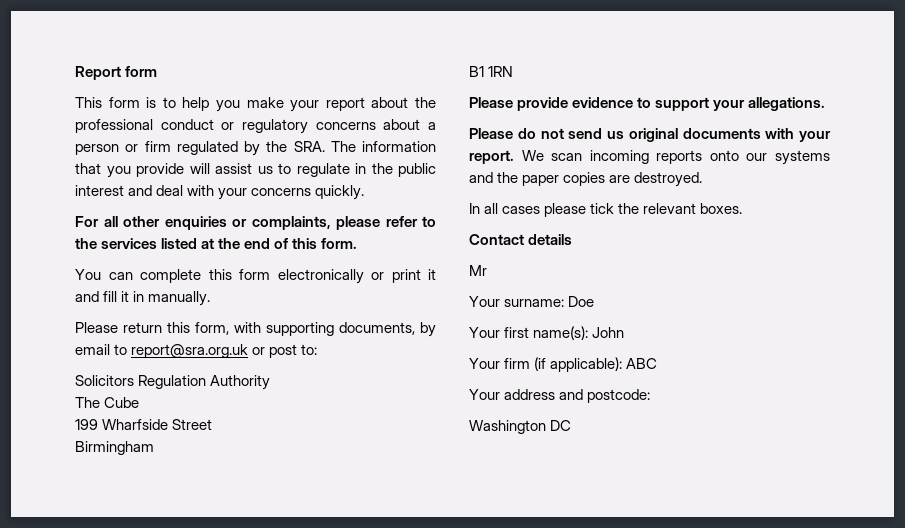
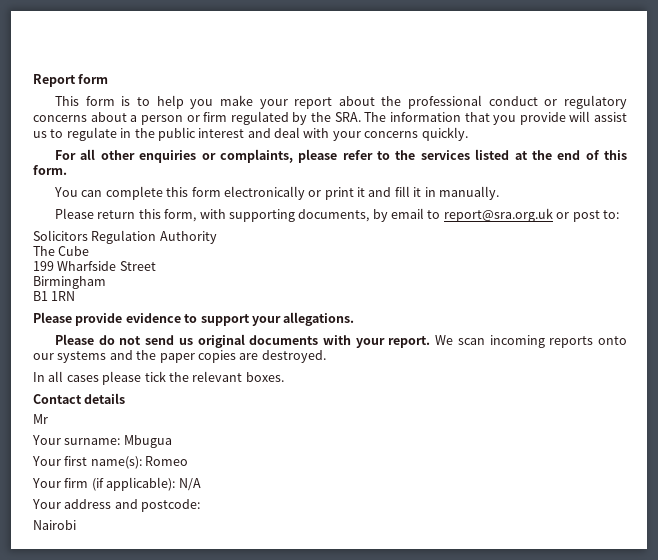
- Your surname: Doe
+ Your surname: Mbugua
- Your first name(s): John
+ Your first name(s): Romeo
- Your firm (if applicable): ABC
+ Your firm (if applicable): N/A
- Washington DC
+ Nairobi

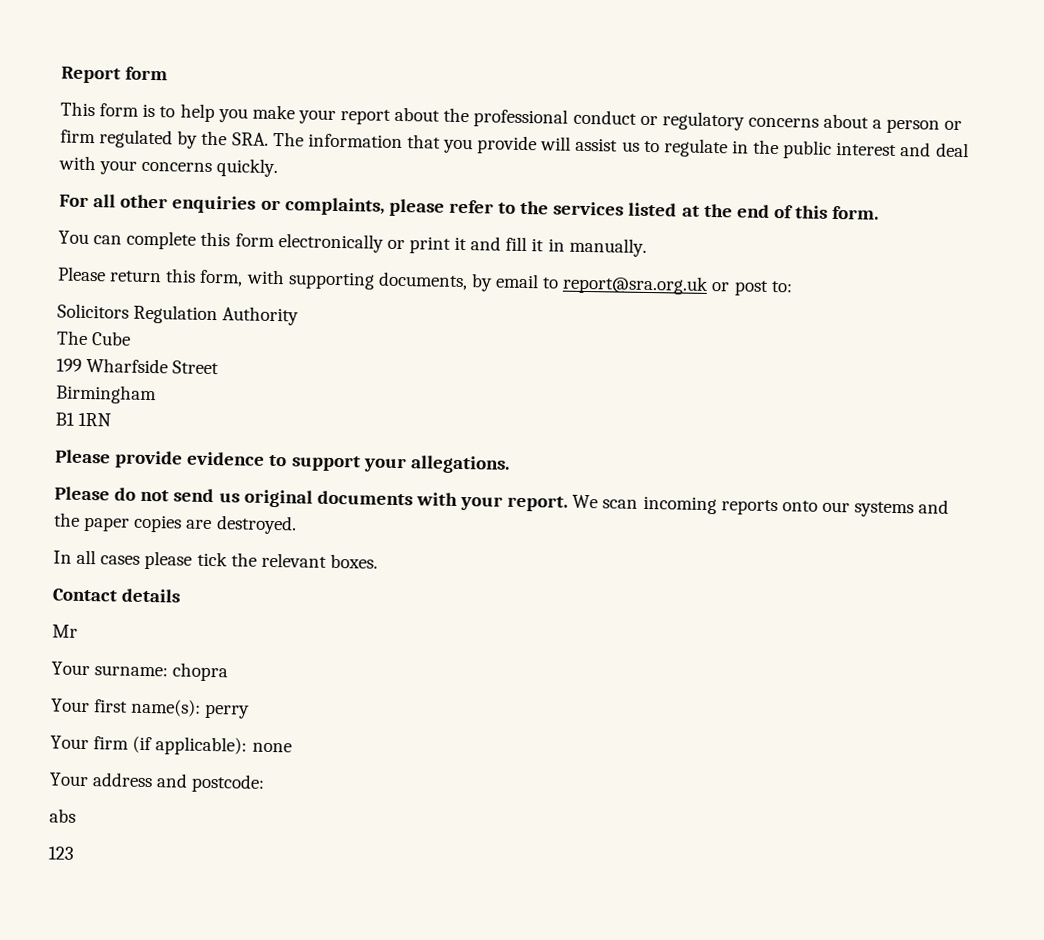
- Your surname: Mbugua
+ Your surname: chopra
- Your first name(s): Romeo
+ Your first name(s): perry
- Your firm (if applicable): N/A
+ Your firm (if applicable): none
- Nairobi
+ abs
+ 123

